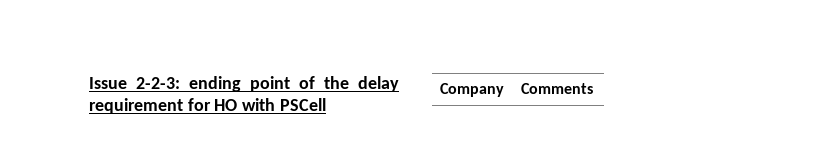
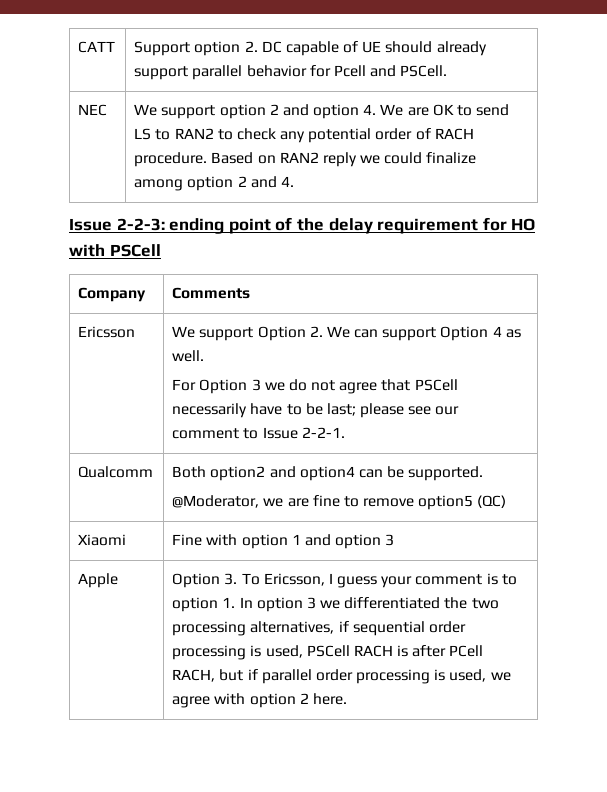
+ CATT | Support option 2. DC capable of UE should already support parallel behavior for Pcell and PSCell.
+ NEC | We support option 2 and option 4. We are OK to send LS to RAN2 to check any potential order of RACH procedure. Based on RAN2 reply we could finalize among option 2 and 4.
+ Ericsson | We support Option 2. We can support Option 4 as well.
+ For Option 3 we do not agree that PSCell necessarily have to be last; please see our comment to Issue 2-2-1.
+ Qualcomm | Both option2 and option4 can be supported.
+ @Moderator, we are fine to remove option5 (QC)
+ Xiaomi | Fine with option 1 and option 3
+ Apple | Option 3. To Ericsson, I guess your comment is to option 1. In option 3 we differentiated the two processing alternatives, if sequential order processing is used, PSCell RACH is after PCell RACH, but if parallel order processing is used, we agree with option 2 here.

